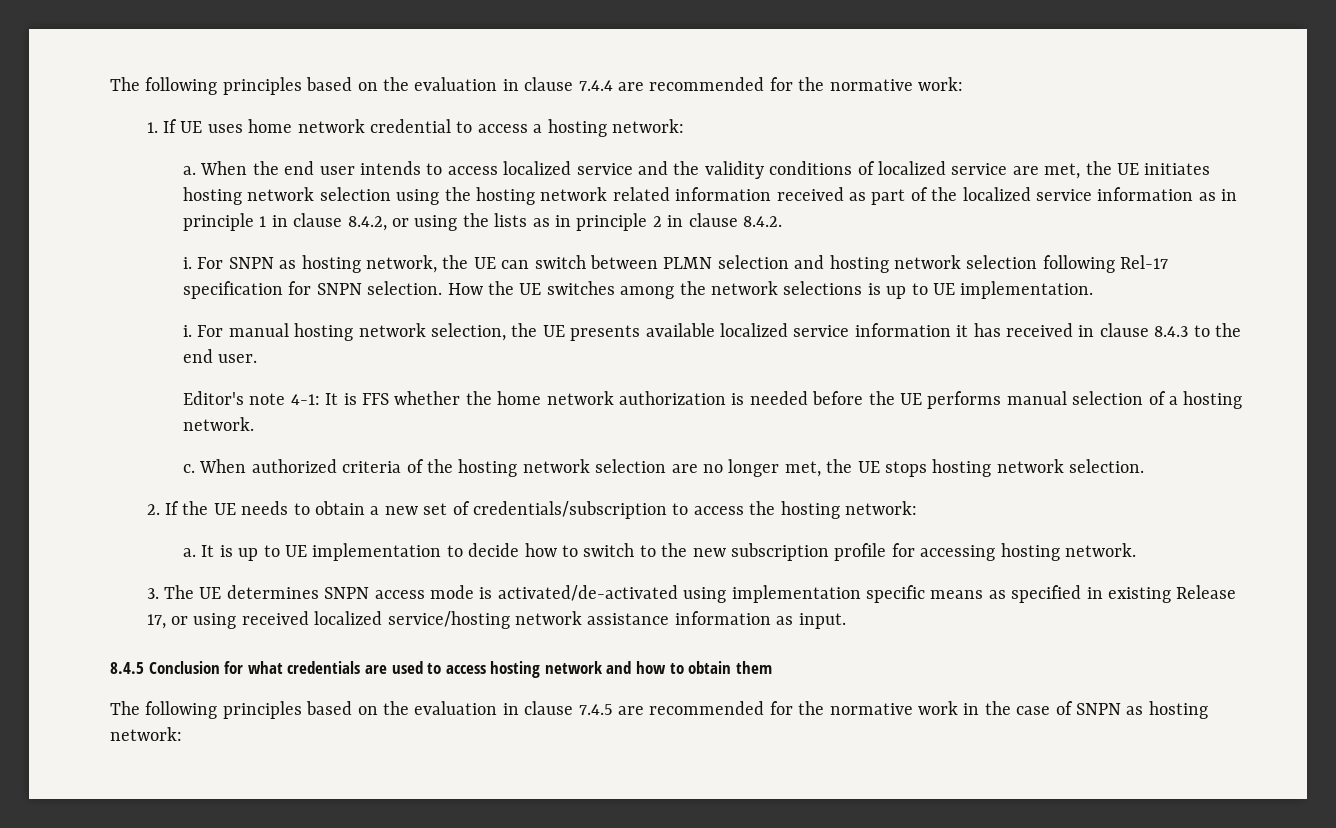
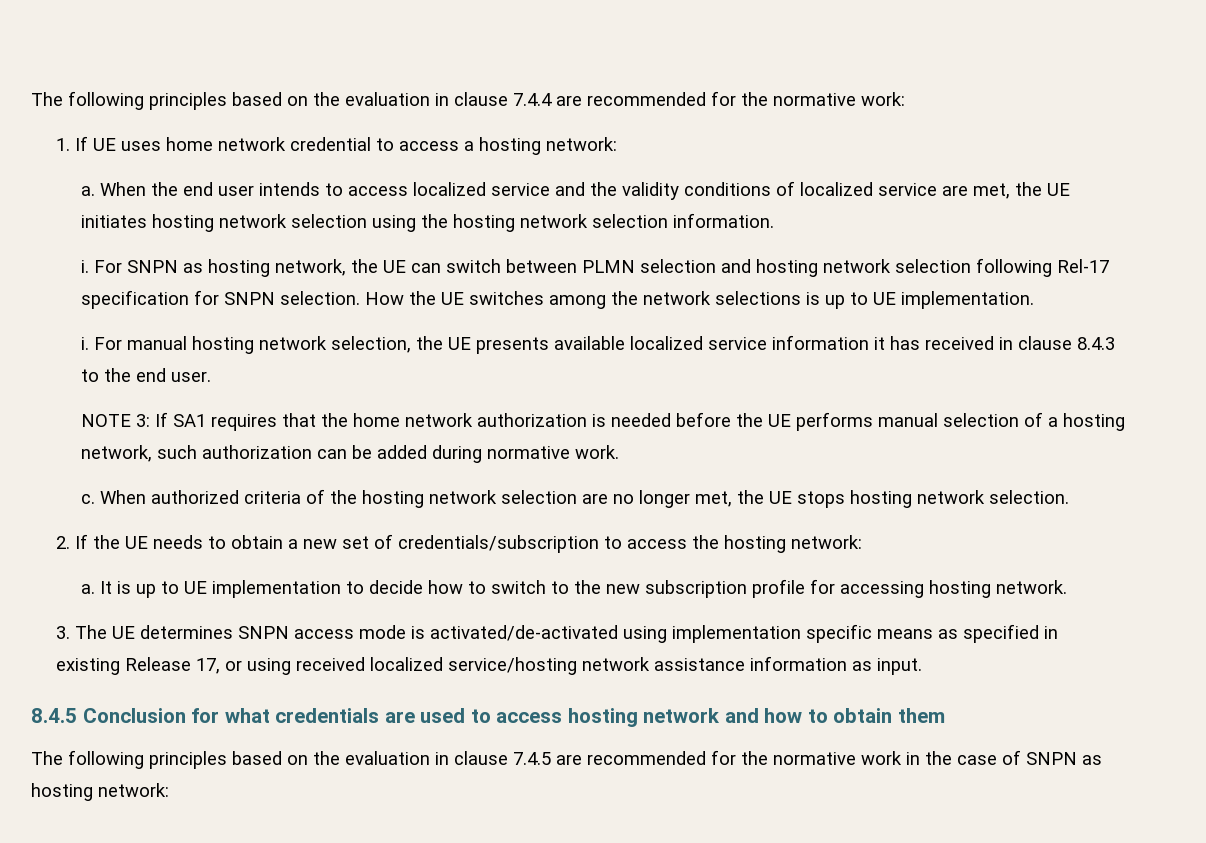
- When the end user intends to access localized service and the validity conditions of localized service are met, the UE initiates hosting network selection using the hosting network related information received as part of the localized service information as in principle 1 in clause 8.4.2, or using the lists as in principle 2 in clause 8.4.2.
+ When the end user intends to access localized service and the validity conditions of localized service are met, the UE initiates hosting network selection using the hosting network selection information.
- Editor's note 4-1: It is FFS whether the home network authorization is needed before the UE performs manual selection of a hosting network.
+ NOTE 3: If SA1 requires that the home network authorization is needed before the UE performs manual selection of a hosting network, such authorization can be added during normative work.

